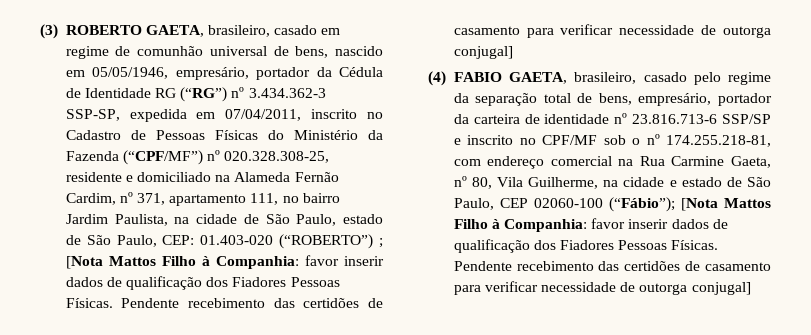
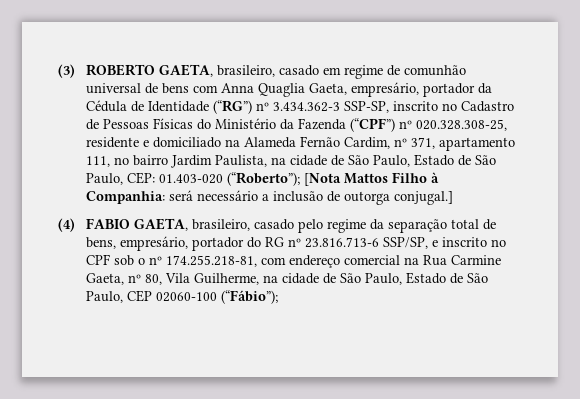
- (3) ROBERTO GAETA, brasileiro, casado em regime de comunhão universal de bens, nascido em 05/05/1946, empresário, portador da Cédula de Identidade RG (“RG”) nº 3.434.362-3 SSP-SP, expedida em 07/04/2011, inscrito no Cadastro de Pessoas Físicas do Ministério da Fazenda (“CPF/MF”) nº 020.328.308-25, residente e domiciliado na Alameda Fernão Cardim, nº 371, apartamento 111, no bairro Jardim Paulista, na cidade de São Paulo, estado de São Paulo, CEP: 01.403-020 (“ROBERTO”) ; [Nota Mattos Filho à Companhia: favor inserir dados de qualificação dos Fiadores Pessoas Físicas. Pendente recebimento das certidões de casamento para verificar necessidade de outorga conjugal]
+ (3) ROBERTO GAETA, brasileiro, casado em regime de comunhão universal de bens com Anna Quaglia Gaeta, empresário, portador da Cédula de Identidade (“RG”) nº 3.434.362-3 SSP-SP, inscrito no Cadastro de Pessoas Físicas do Ministério da Fazenda (“CPF”) nº 020.328.308-25, residente e domiciliado na Alameda Fernão Cardim, nº 371, apartamento 111, no bairro Jardim Paulista, na cidade de São Paulo, Estado de São Paulo, CEP: 01.403-020 (“Roberto”); [Nota Mattos Filho à Companhia: será necessário a inclusão de outorga conjugal.]
- (4) FABIO GAETA, brasileiro, casado pelo regime da separação total de bens, empresário, portador da carteira de identidade nº 23.816.713-6 SSP/SP e inscrito no CPF/MF sob o nº 174.255.218-81, com endereço comercial na Rua Carmine Gaeta, nº 80, Vila Guilherme, na cidade e estado de São Paulo, CEP 02060-100 (“Fábio”); [Nota Mattos Filho à Companhia: favor inserir dados de qualificação dos Fiadores Pessoas Físicas. Pendente recebimento das certidões de casamento para verificar necessidade de outorga conjugal]
+ (4) FABIO GAETA, brasileiro, casado pelo regime da separação total de bens, empresário, portador do RG nº 23.816.713-6 SSP/SP, e inscrito no CPF sob o nº 174.255.218-81, com endereço comercial na Rua Carmine Gaeta, nº 80, Vila Guilherme, na cidade de São Paulo, Estado de São Paulo, CEP 02060-100 (“Fábio”);

